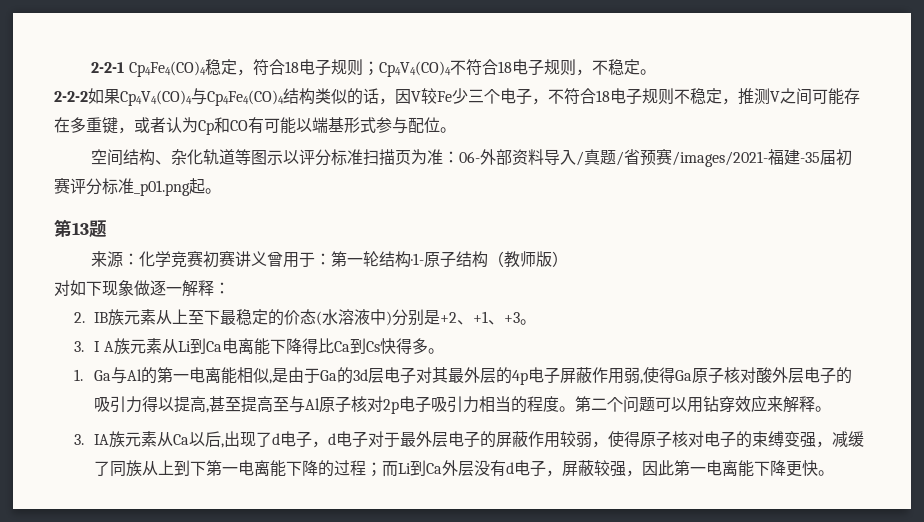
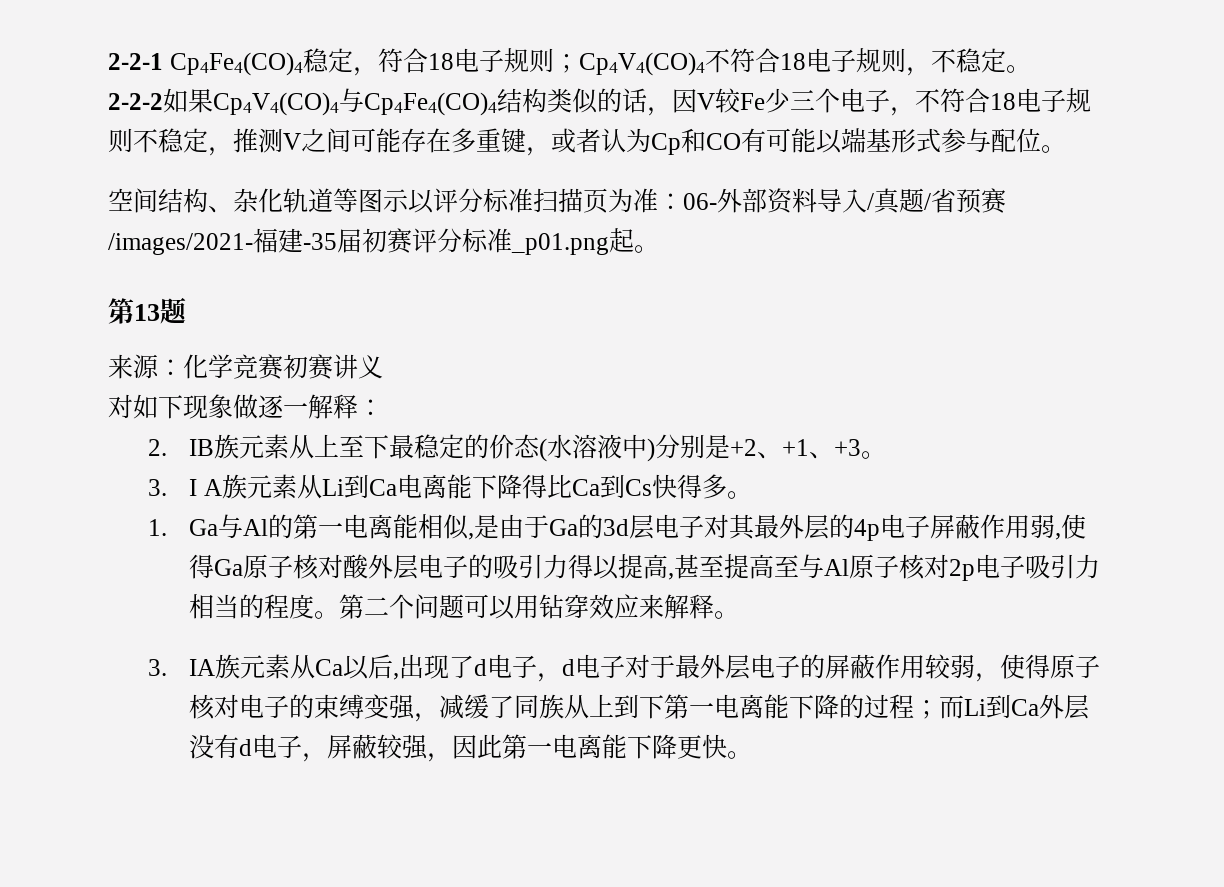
- 来源：化学竞赛初赛讲义曾用于：第一轮结构·1-原子结构（教师版）
+ 来源：化学竞赛初赛讲义

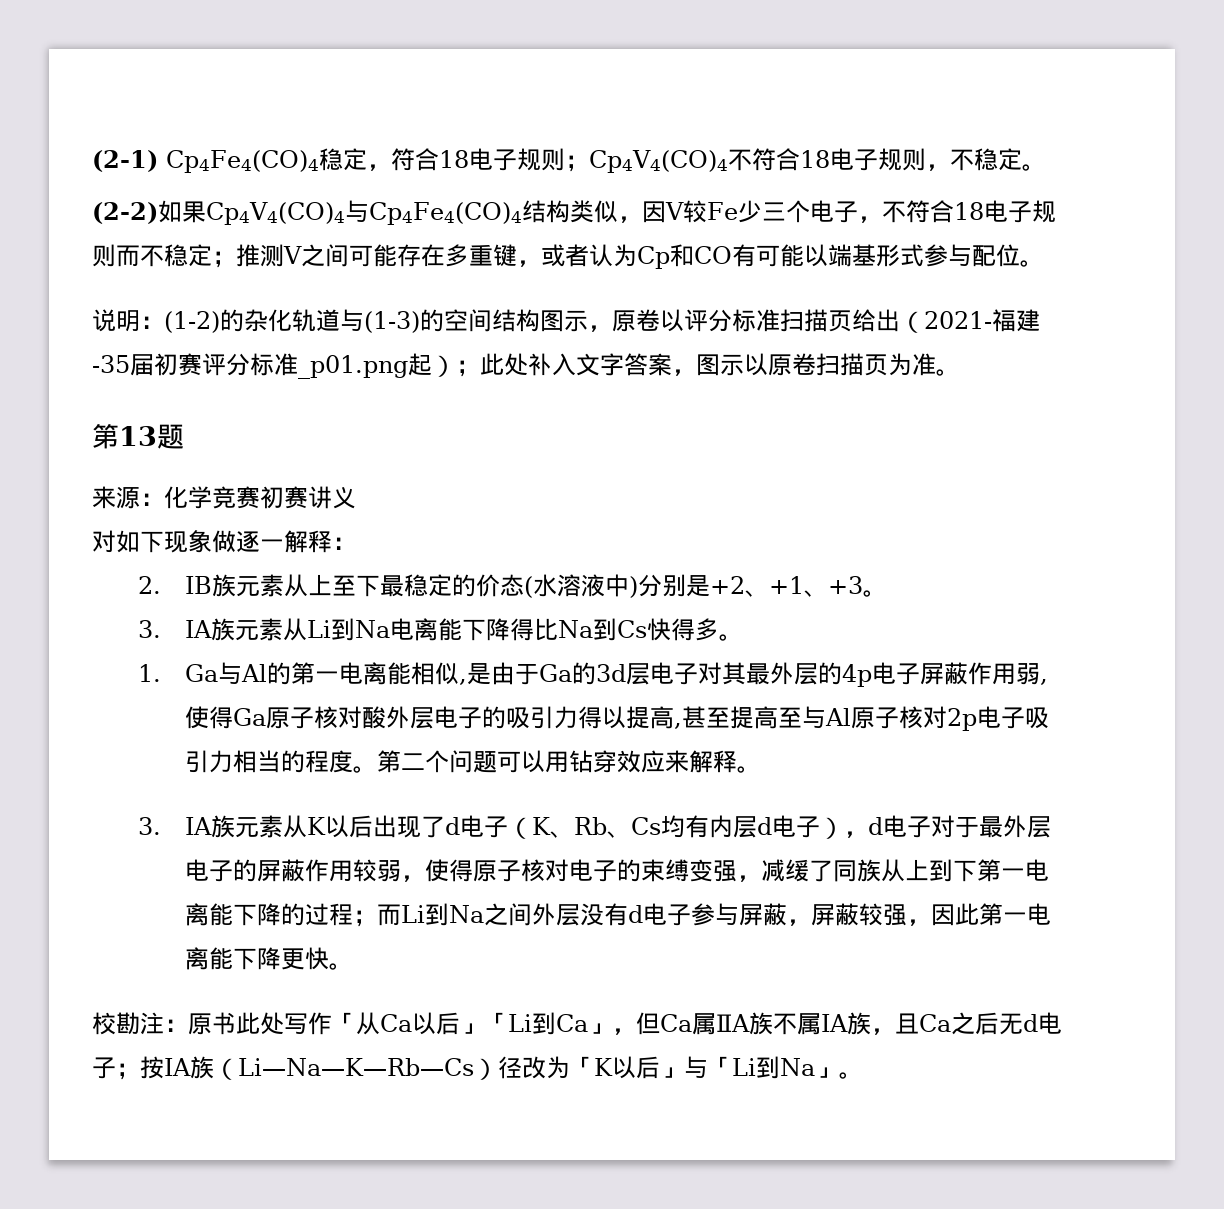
- 2-2-1 Cp4Fe4(CO)4稳定，符合18电子规则；Cp4V4(CO)4不符合18电子规则，不稳定。
+ (2-1) Cp4Fe4(CO)4稳定，符合18电子规则；Cp4V4(CO)4不符合18电子规则，不稳定。
- 2-2-2如果Cp4V4(CO)4与Cp4Fe4(CO)4结构类似的话，因V较Fe少三个电子，不符合18电子规则不稳定，推测V之间可能存在多重键，或者认为Cp和CO有可能以端基形式参与配位。
+ (2-2)如果Cp4V4(CO)4与Cp4Fe4(CO)4结构类似，因V较Fe少三个电子，不符合18电子规则而不稳定；推测V之间可能存在多重键，或者认为Cp和CO有可能以端基形式参与配位。
- 空间结构、杂化轨道等图示以评分标准扫描页为准：06-外部资料导入/真题/省预赛/images/2021-福建-35届初赛评分标准_p01.png起。
+ 说明：(1-2)的杂化轨道与(1-3)的空间结构图示，原卷以评分标准扫描页给出（2021-福建-35届初赛评分标准_p01.png起）；此处补入文字答案，图示以原卷扫描页为准。
- 3. I A族元素从Li到Ca电离能下降得比Ca到Cs快得多。
+ 3. IA族元素从Li到Na电离能下降得比Na到Cs快得多。
- 3. IA族元素从Ca以后,出现了d电子，d电子对于最外层电子的屏蔽作用较弱，使得原子核对电子的束缚变强，减缓了同族从上到下第一电离能下降的过程；而Li到Ca外层没有d电子，屏蔽较强，因此第一电离能下降更快。
+ 3. IA族元素从K以后出现了d电子（K、Rb、Cs均有内层d电子），d电子对于最外层电子的屏蔽作用较弱，使得原子核对电子的束缚变强，减缓了同族从上到下第一电离能下降的过程；而Li到Na之间外层没有d电子参与屏蔽，屏蔽较强，因此第一电离能下降更快。
+ 校勘注：原书此处写作「从Ca以后」「Li到Ca」，但Ca属ⅡA族不属IA族，且Ca之后无d电子；按IA族（Li—Na—K—Rb—Cs）径改为「K以后」与「Li到Na」。

